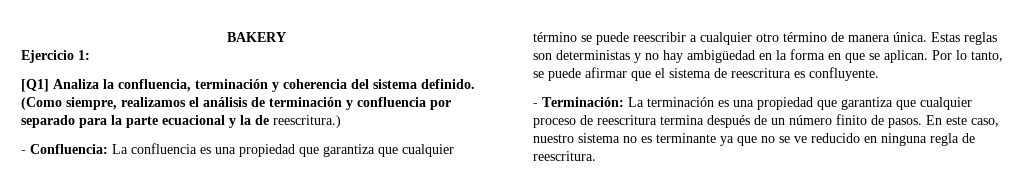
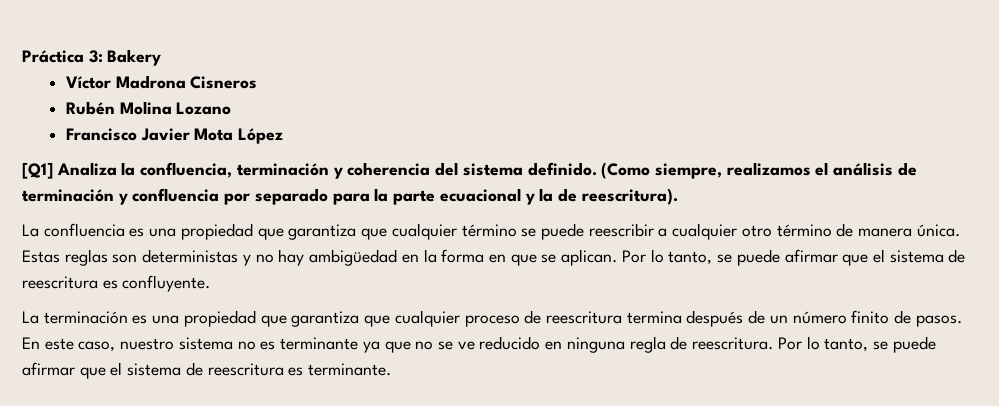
- BAKERY
- Ejercicio 1:
+ Práctica 3: Bakery
+ Víctor Madrona Cisneros
+ Rubén Molina Lozano
+ Francisco Javier Mota López
- (Como siempre, realizamos el análisis de terminación y confluencia por separado para la parte ecuacional y la de reescritura.)
- - Confluencia: La confluencia es una propiedad que garantiza que cualquier término se puede reescribir a cualquier otro término de manera única.
+ (Como siempre, realizamos el análisis de terminación y confluencia por separado para la parte ecuacional y la de reescritura).
+ La confluencia es una propiedad que garantiza que cualquier término se puede reescribir a cualquier otro término de manera única.
- - Terminación: La terminación es una propiedad que garantiza que cualquier proceso de reescritura termina después de un número finito de pasos.
+ La terminación es una propiedad que garantiza que cualquier proceso de reescritura termina después de un número finito de pasos.
+ Por lo tanto, se puede afirmar que el sistema de reescritura es terminante.

